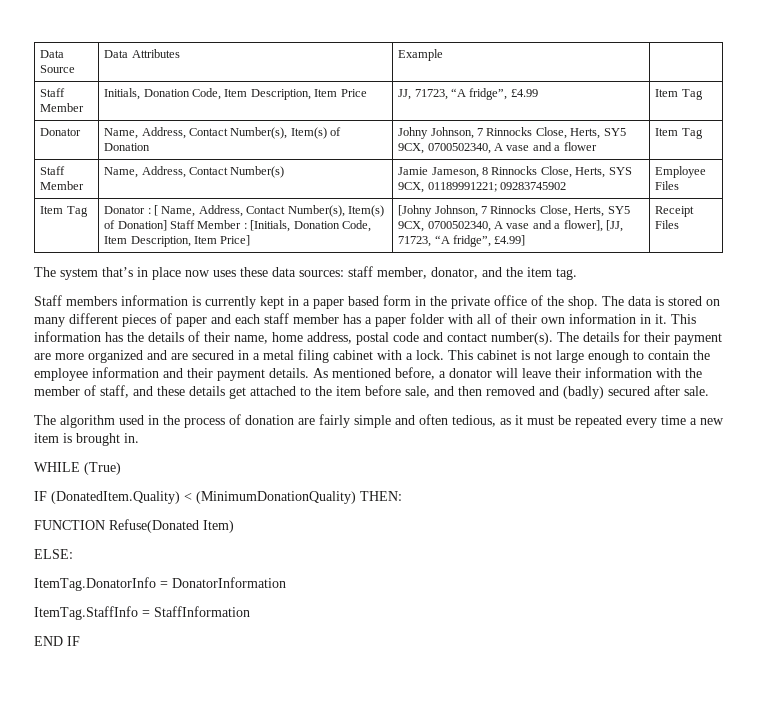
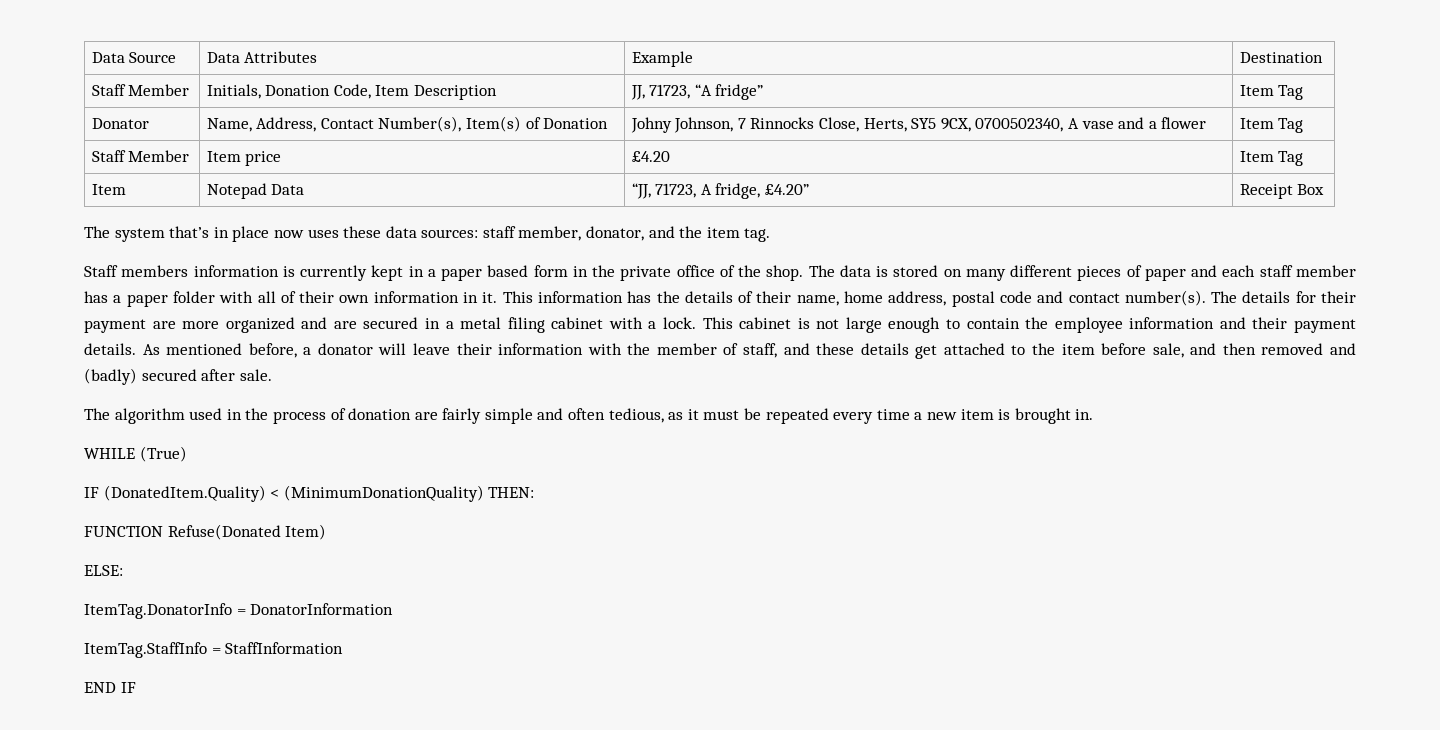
- Data Source | Data Attributes | Example |
+ Data Source | Data Attributes | Example | Destination
- Staff Member | Initials, Donation Code, Item Description, Item Price | JJ, 71723, “A fridge”, £4.99 | Item Tag
+ Staff Member | Initials, Donation Code, Item Description | JJ, 71723, “A fridge” | Item Tag
- Staff Member | Name, Address, Contact Number(s) | Jamie Jameson, 8 Rinnocks Close, Herts, SYS 9CX, 01189991221; 09283745902 | Employee Files
- Item Tag | Donator : [ Name, Address, Contact Number(s), Item(s) of Donation] Staff Member : [Initials, Donation Code, Item Description, Item Price] | [Johny Johnson, 7 Rinnocks Close, Herts, SY5 9CX, 0700502340, A vase and a flower], [JJ, 71723, “A fridge”, £4.99] | Receipt Files
+ Staff Member | Item price | £4.20 | Item Tag
+ Item | Notepad Data | “JJ, 71723, A fridge, £4.20” | Receipt Box

